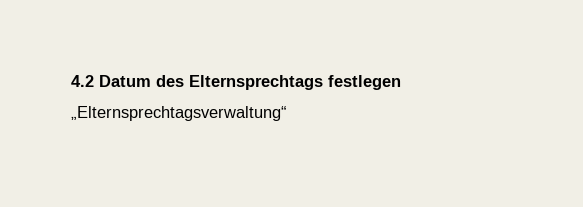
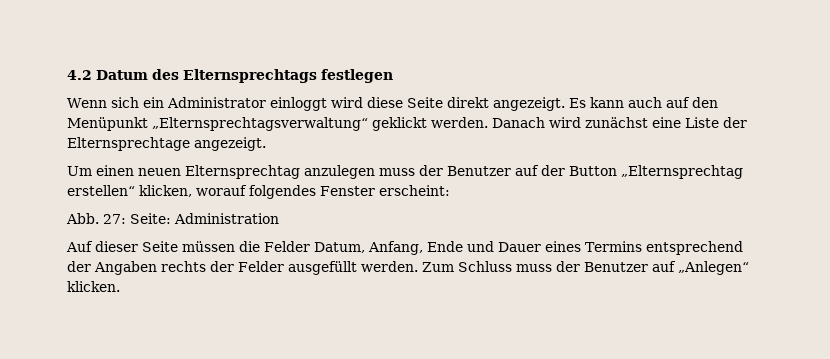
- „Elternsprechtagsverwaltung“
+ Wenn sich ein Administrator einloggt wird diese Seite direkt angezeigt. Es kann auch auf den Menüpunkt „Elternsprechtagsverwaltung“ geklickt werden. Danach wird zunächst eine Liste der Elternsprechtage angezeigt.
+ Um einen neuen Elternsprechtag anzulegen muss der Benutzer auf der Button „Elternsprechtag erstellen“ klicken, worauf folgendes Fenster erscheint:
+ Abb. 27: Seite: Administration
+ Auf dieser Seite müssen die Felder Datum, Anfang, Ende und Dauer eines Termins entsprechend der Angaben rechts der Felder ausgefüllt werden. Zum Schluss muss der Benutzer auf „Anlegen“ klicken.

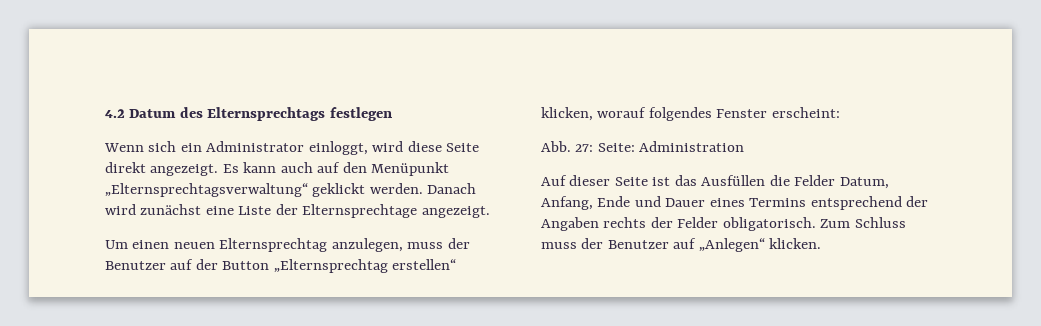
- Wenn sich ein Administrator einloggt wird diese Seite direkt angezeigt.
+ Wenn sich ein Administrator einloggt, wird diese Seite direkt angezeigt.
- Um einen neuen Elternsprechtag anzulegen muss der Benutzer auf der Button „Elternsprechtag erstellen“ klicken, worauf folgendes Fenster erscheint:
+ Um einen neuen Elternsprechtag anzulegen, muss der Benutzer auf der Button „Elternsprechtag erstellen“ klicken, worauf folgendes Fenster erscheint:
- Auf dieser Seite müssen die Felder Datum, Anfang, Ende und Dauer eines Termins entsprechend der Angaben rechts der Felder ausgefüllt werden.
+ Auf dieser Seite ist das Ausfüllen die Felder Datum, Anfang, Ende und Dauer eines Termins entsprechend der Angaben rechts der Felder obligatorisch.

